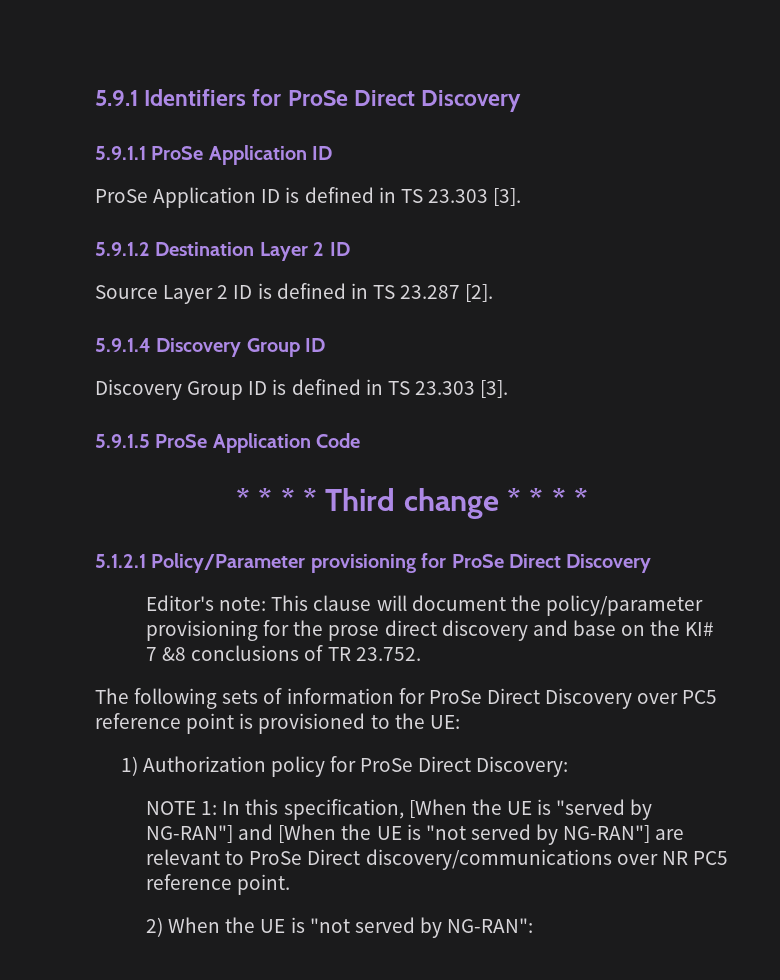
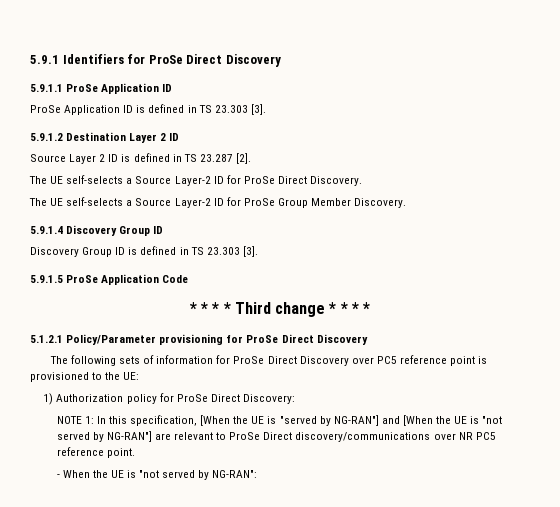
+ The UE self-selects a Source Layer-2 ID for ProSe Direct Discovery.
+ The UE self-selects a Source Layer-2 ID for ProSe Group Member Discovery.
- Editor's note: This clause will document the policy/parameter provisioning for the prose direct discovery and base on the KI# 7 &8 conclusions of TR 23.752.
- 2) When the UE is "not served by NG-RAN":
+ - When the UE is "not served by NG-RAN":

